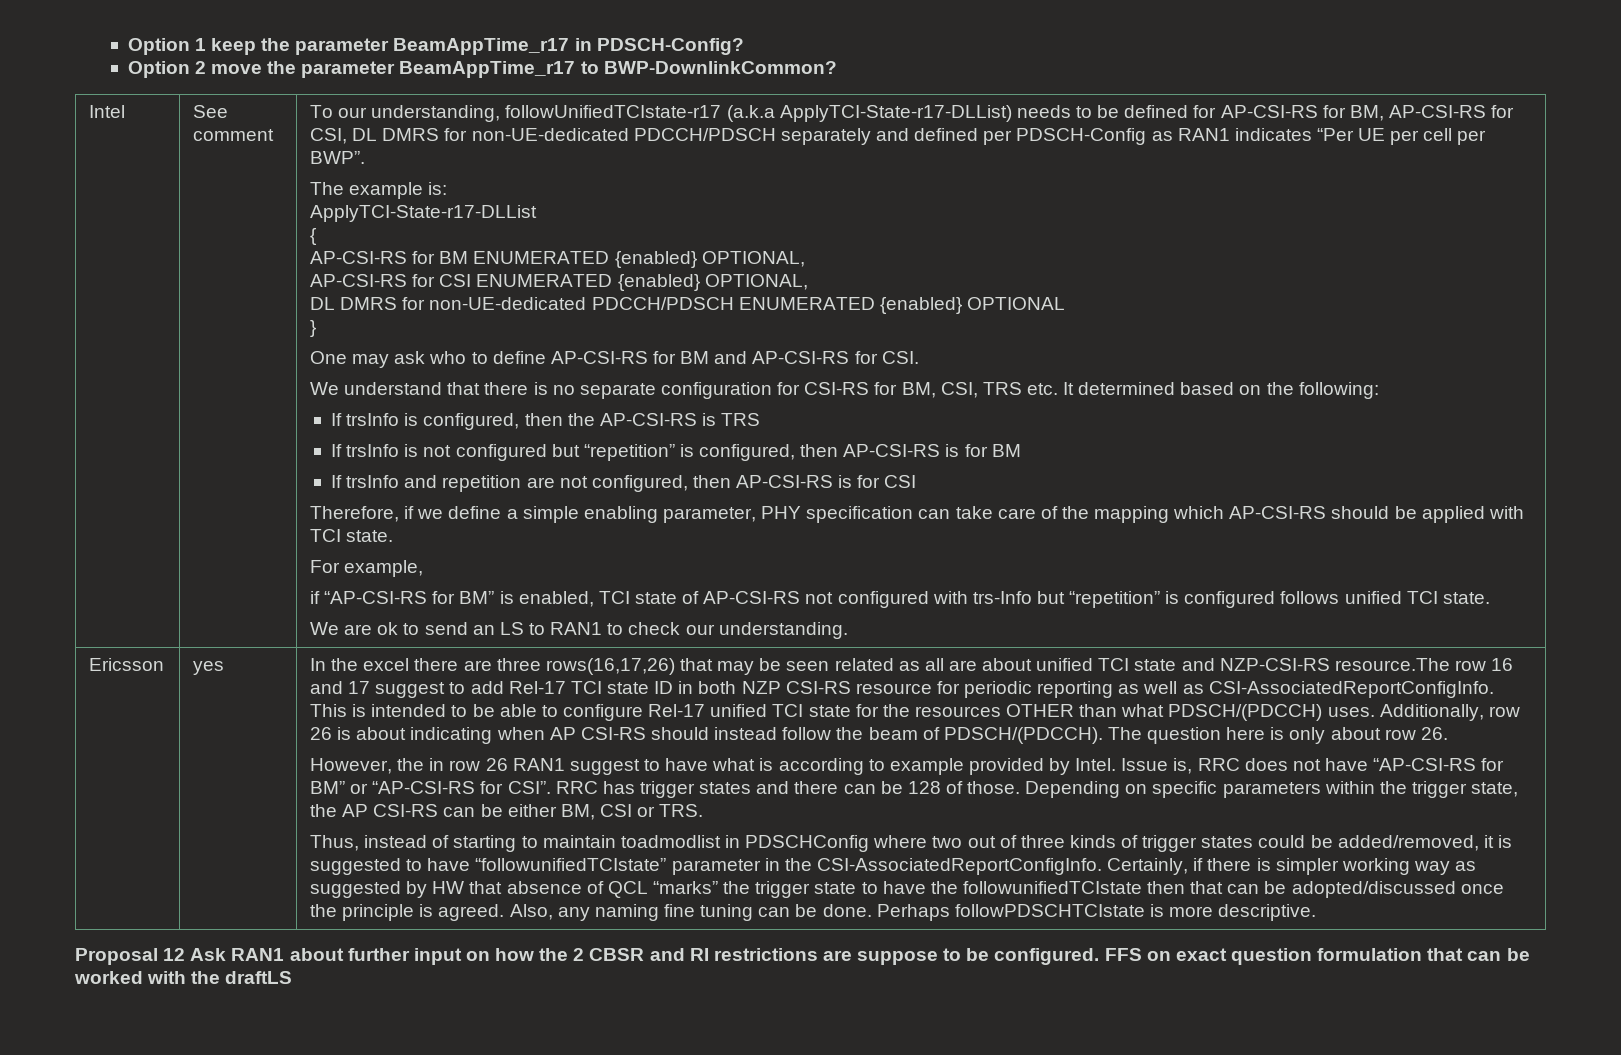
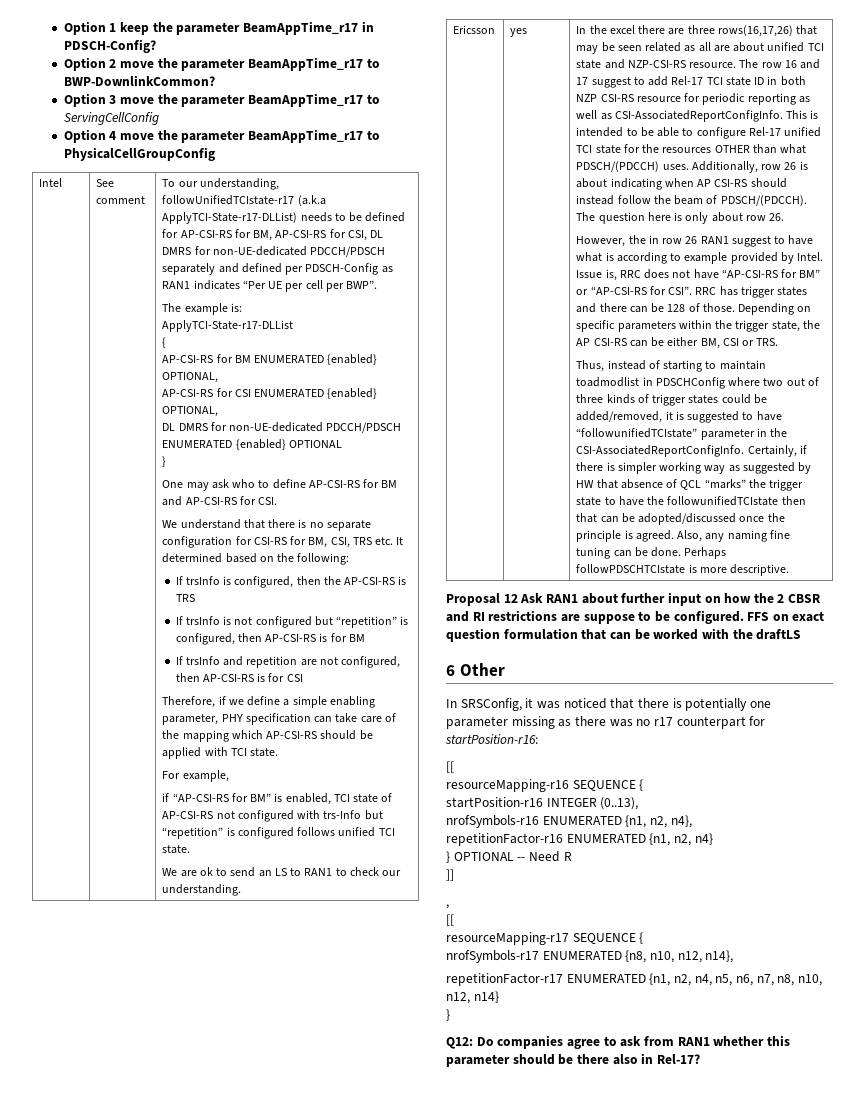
+ Option 3 move the parameter BeamAppTime_r17 to ServingCellConfig
+ Option 4 move the parameter BeamAppTime_r17 to PhysicalCellGroupConfig
- In the excel there are three rows(16,17,26) that may be seen related as all are about unified TCI state and NZP-CSI-RS resource.The row 16 and 17 suggest to add Rel-17 TCI state ID in both NZP CSI-RS resource for periodic reporting as well as CSI-AssociatedReportConfigInfo.
+ In the excel there are three rows(16,17,26) that may be seen related as all are about unified TCI state and NZP-CSI-RS resource. The row 16 and 17 suggest to add Rel-17 TCI state ID in both NZP CSI-RS resource for periodic reporting as well as CSI-AssociatedReportConfigInfo.
+ 6 Other
+ In SRSConfig, it was noticed that there is potentially one parameter missing as there was no r17 counterpart for startPosition-r16:
+ [[
+ resourceMapping-r16 SEQUENCE {
+ startPosition-r16 INTEGER (0..13),
+ nrofSymbols-r16 ENUMERATED {n1, n2, n4},
+ repetitionFactor-r16 ENUMERATED {n1, n2, n4}
+ } OPTIONAL -- Need R
+ ]]
+ ,
+ [[
+ resourceMapping-r17 SEQUENCE {
+ nrofSymbols-r17 ENUMERATED {n8, n10, n12, n14},
+ repetitionFactor-r17 ENUMERATED {n1, n2, n4, n5, n6, n7, n8, n10, n12, n14}
+ }
+ Q12: Do companies agree to ask from RAN1 whether this parameter should be there also in Rel-17?

